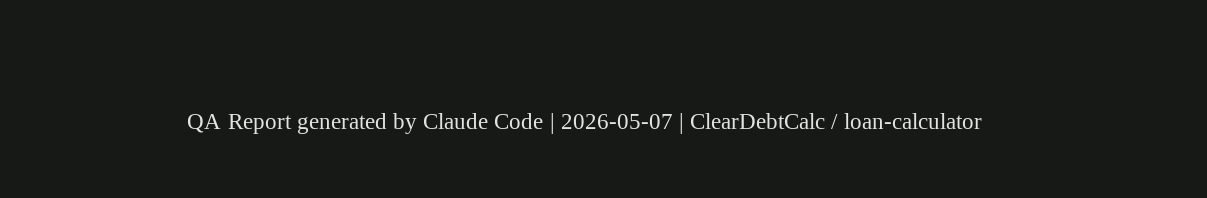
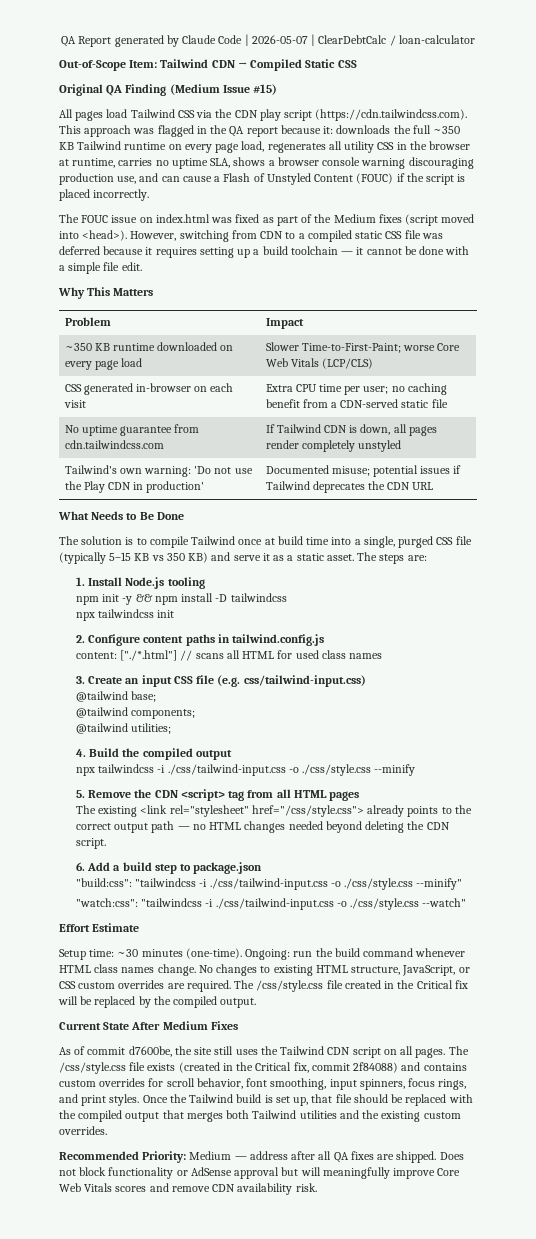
+ Out-of-Scope Item: Tailwind CDN → Compiled Static CSS
+ Original QA Finding (Medium Issue #15)
+ All pages load Tailwind CSS via the CDN play script (https://cdn.tailwindcss.com). This approach was flagged in the QA report because it: downloads the full ~350 KB Tailwind runtime on every page load, regenerates all utility CSS in the browser at runtime, carries no uptime SLA, shows a browser console warning discouraging production use, and can cause a Flash of Unstyled Content (FOUC) if the script is placed incorrectly.
+ The FOUC issue on index.html was fixed as part of the Medium fixes (script moved into <head>). However, switching from CDN to a compiled static CSS file was deferred because it requires setting up a build toolchain — it cannot be done with a simple file edit.
+ Why This Matters
+ Problem | Impact
+ ~350 KB runtime downloaded on every page load | Slower Time-to-First-Paint; worse Core Web Vitals (LCP/CLS)
+ CSS generated in-browser on each visit | Extra CPU time per user; no caching benefit from a CDN-served static file
+ No uptime guarantee from cdn.tailwindcss.com | If Tailwind CDN is down, all pages render completely unstyled
+ Tailwind's own warning: 'Do not use the Play CDN in production' | Documented misuse; potential issues if Tailwind deprecates the CDN URL
+ What Needs to Be Done
+ The solution is to compile Tailwind once at build time into a single, purged CSS file (typically 5–15 KB vs 350 KB) and serve it as a static asset. The steps are:
+ 1. Install Node.js tooling
+ npm init -y && npm install -D tailwindcss
+ npx tailwindcss init
+ 2. Configure content paths in tailwind.config.js
+ content: ["./*.html"] // scans all HTML for used class names
+ 3. Create an input CSS file (e.g. css/tailwind-input.css)
+ @tailwind base;
+ @tailwind components;
+ @tailwind utilities;
+ 4. Build the compiled output
+ npx tailwindcss -i ./css/tailwind-input.css -o ./css/style.css --minify
+ 5. Remove the CDN <script> tag from all HTML pages
+ The existing <link rel="stylesheet" href="/css/style.css"> already points to the correct output path — no HTML changes needed beyond deleting the CDN script.
+ 6. Add a build step to package.json
+ "build:css": "tailwindcss -i ./css/tailwind-input.css -o ./css/style.css --minify"
+ "watch:css": "tailwindcss -i ./css/tailwind-input.css -o ./css/style.css --watch"
+ Effort Estimate
+ Setup time: ~30 minutes (one-time). Ongoing: run the build command whenever HTML class names change. No changes to existing HTML structure, JavaScript, or CSS custom overrides are required. The /css/style.css file created in the Critical fix will be replaced by the compiled output.
+ Current State After Medium Fixes
+ As of commit d7600be, the site still uses the Tailwind CDN script on all pages. The /css/style.css file exists (created in the Critical fix, commit 2f84088) and contains custom overrides for scroll behavior, font smoothing, input spinners, focus rings, and print styles. Once the Tailwind build is set up, that file should be replaced with the compiled output that merges both Tailwind utilities and the existing custom overrides.
+ Recommended Priority: Medium — address after all QA fixes are shipped. Does not block functionality or AdSense approval but will meaningfully improve Core Web Vitals scores and remove CDN availability risk.

